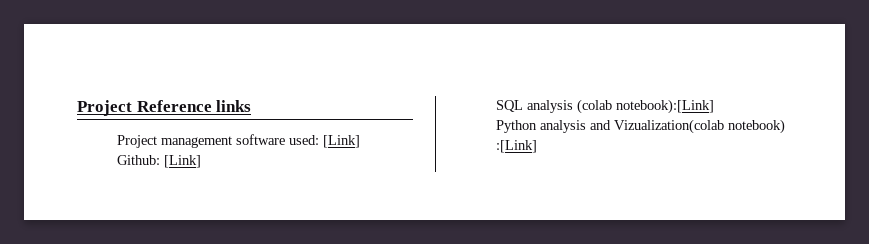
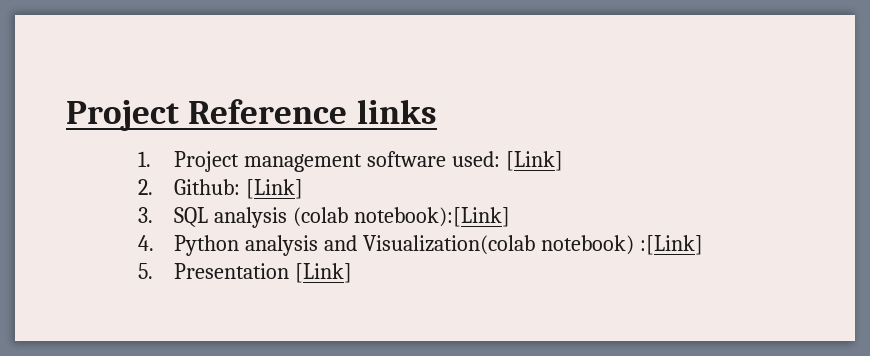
- Project management software used: [Link]
+ 1. Project management software used: [Link]
- Github: [Link]
+ 2. Github: [Link]
- SQL analysis (colab notebook):[Link]
+ 3. SQL analysis (colab notebook):[Link]
- Python analysis and Vizualization(colab notebook) :[Link]
+ 4. Python analysis and Visualization(colab notebook) :[Link]
+ 5. Presentation [Link]

